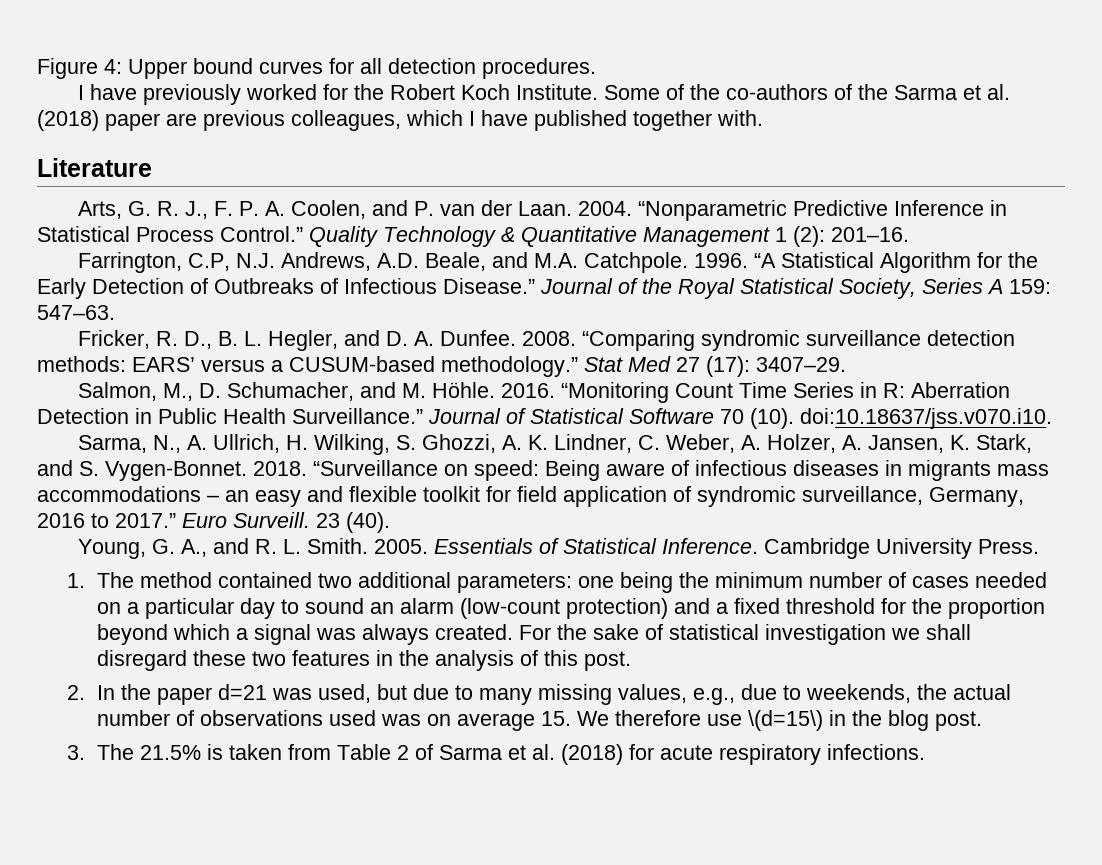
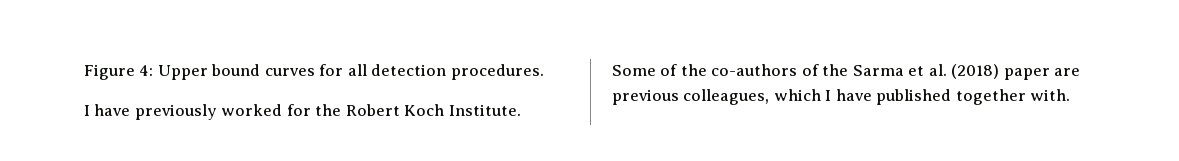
- Literature
- Arts, G. R. J., F. P. A. Coolen, and P. van der Laan. 2004. “Nonparametric Predictive Inference in Statistical Process Control.” Quality Technology & Quantitative Management 1 (2): 201–16.
- Farrington, C.P, N.J. Andrews, A.D. Beale, and M.A. Catchpole. 1996. “A Statistical Algorithm for the Early Detection of Outbreaks of Infectious Disease.” Journal of the Royal Statistical Society, Series A 159: 547–63.
- Fricker, R. D., B. L. Hegler, and D. A. Dunfee. 2008. “Comparing syndromic surveillance detection methods: EARS’ versus a CUSUM-based methodology.” Stat Med 27 (17): 3407–29.
- Salmon, M., D. Schumacher, and M. Höhle. 2016. “Monitoring Count Time Series in R: Aberration Detection in Public Health Surveillance.” Journal of Statistical Software 70 (10). doi:10.18637/jss.v070.i10.
- Sarma, N., A. Ullrich, H. Wilking, S. Ghozzi, A. K. Lindner, C. Weber, A. Holzer, A. Jansen, K. Stark, and S. Vygen-Bonnet. 2018. “Surveillance on speed: Being aware of infectious diseases in migrants mass accommodations – an easy and flexible toolkit for field application of syndromic surveillance, Germany, 2016 to 2017.” Euro Surveill. 23 (40).
- Young, G. A., and R. L. Smith. 2005. Essentials of Statistical Inference. Cambridge University Press.
- 1. The method contained two additional parameters: one being the minimum number of cases needed on a particular day to sound an alarm (low-count protection) and a fixed threshold for the proportion beyond which a signal was always created. For the sake of statistical investigation we shall disregard these two features in the analysis of this post.
- 2. In the paper d=21 was used, but due to many missing values, e.g., due to weekends, the actual number of observations used was on average 15. We therefore use \(d=15\) in the blog post.
- 3. The 21.5% is taken from Table 2 of Sarma et al. (2018) for acute respiratory infections.

